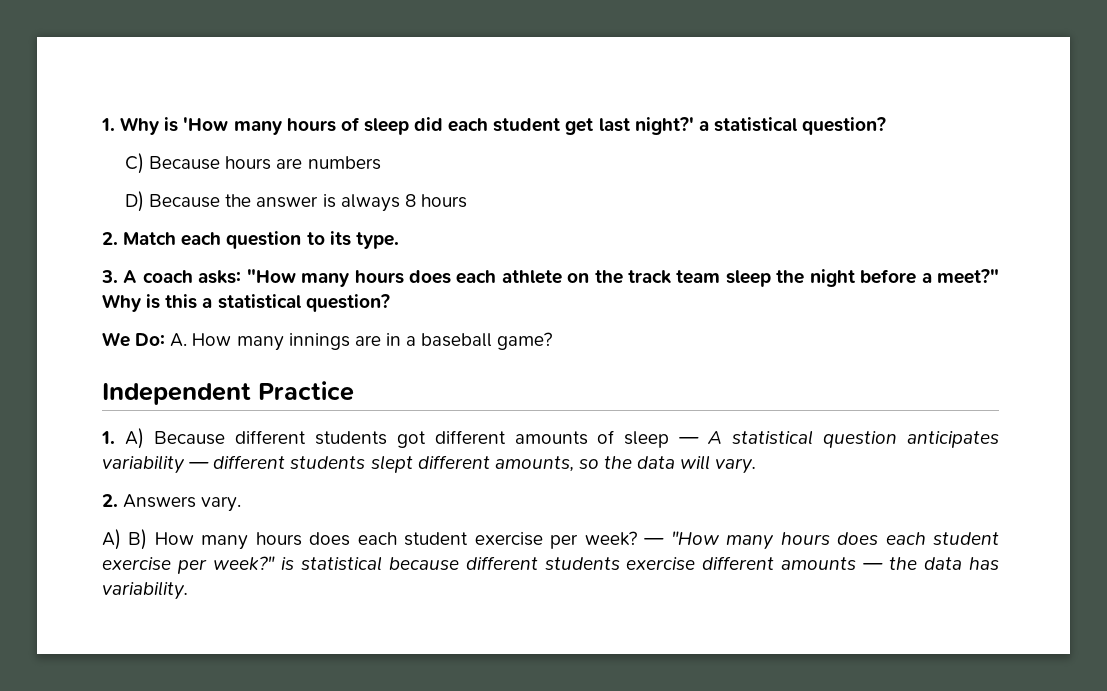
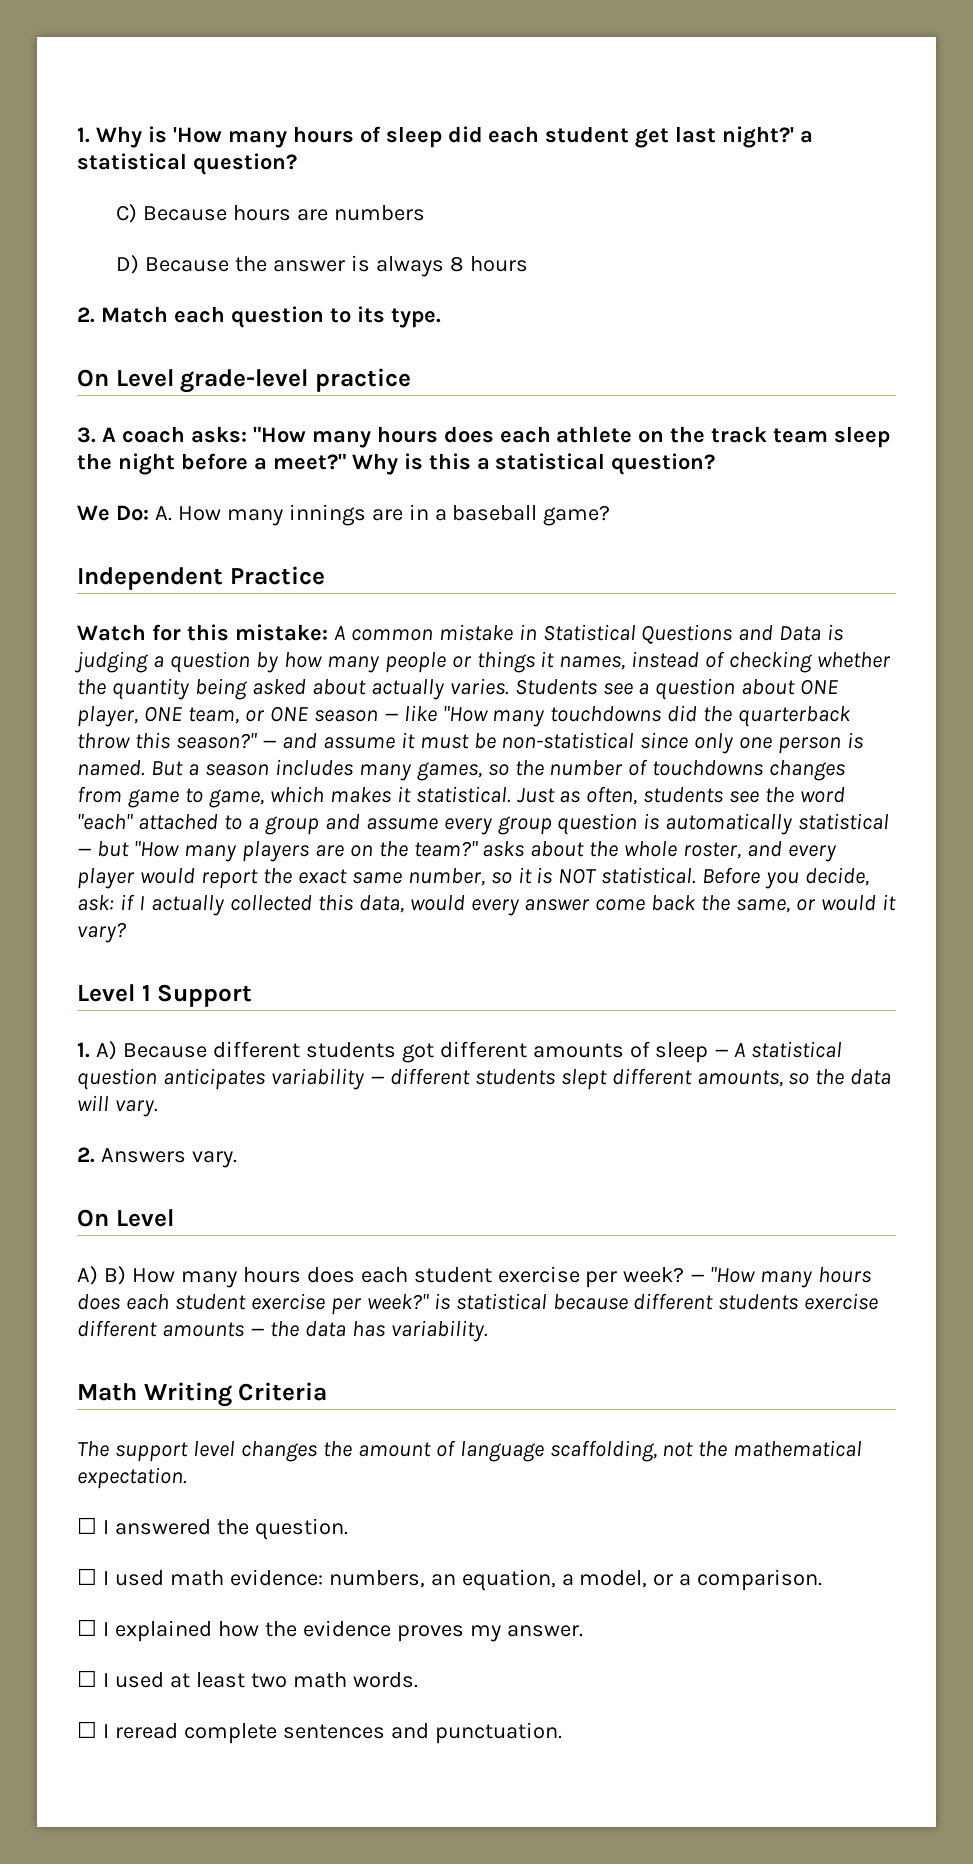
+ On Level grade-level practice
+ Watch for this mistake: A common mistake in Statistical Questions and Data is judging a question by how many people or things it names, instead of checking whether the quantity being asked about actually varies. Students see a question about ONE player, ONE team, or ONE season — like "How many touchdowns did the quarterback throw this season?" — and assume it must be non-statistical since only one person is named. But a season includes many games, so the number of touchdowns changes from game to game, which makes it statistical. Just as often, students see the word "each" attached to a group and assume every group question is automatically statistical — but "How many players are on the team?" asks about the whole roster, and every player would report the exact same number, so it is NOT statistical. Before you decide, ask: if I actually collected this data, would every answer come back the same, or would it vary?
+ Level 1 Support
  2. Answers vary.
+ On Level
+ Math Writing Criteria
+ The support level changes the amount of language scaffolding, not the mathematical expectation.
+ ☐ I answered the question.
+ ☐ I used math evidence: numbers, an equation, a model, or a comparison.
+ ☐ I explained how the evidence proves my answer.
+ ☐ I used at least two math words.
+ ☐ I reread complete sentences and punctuation.

